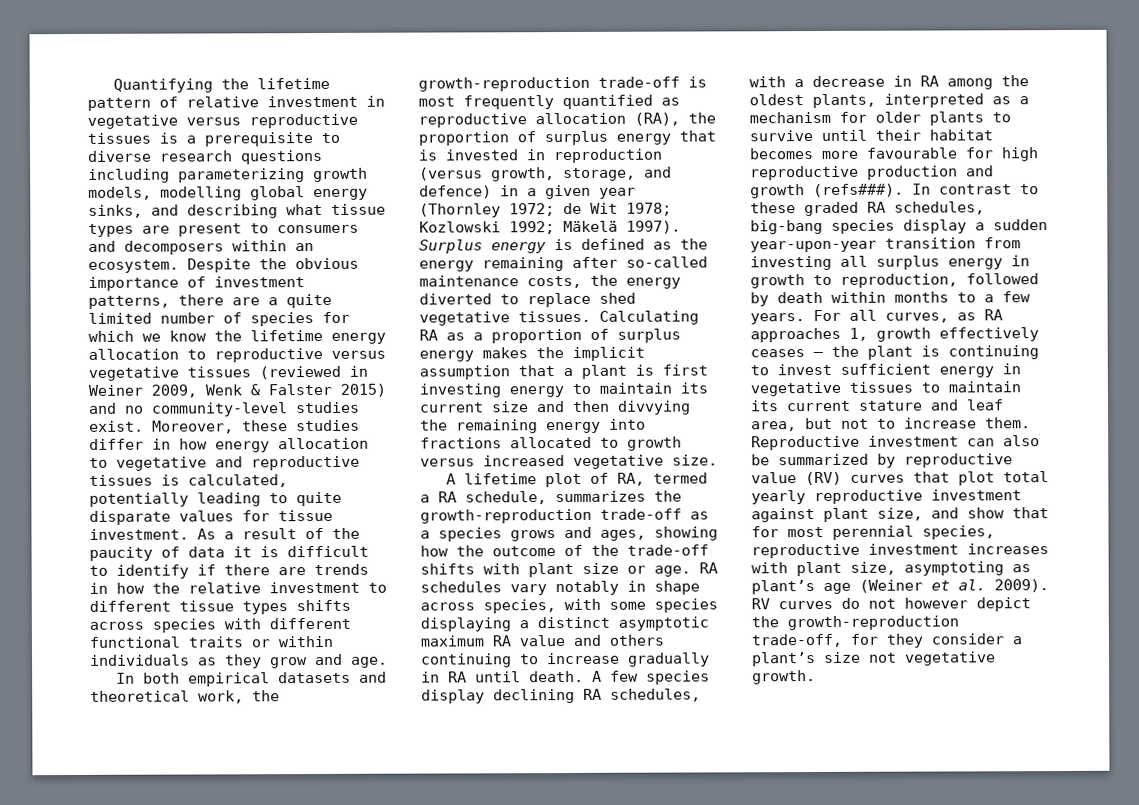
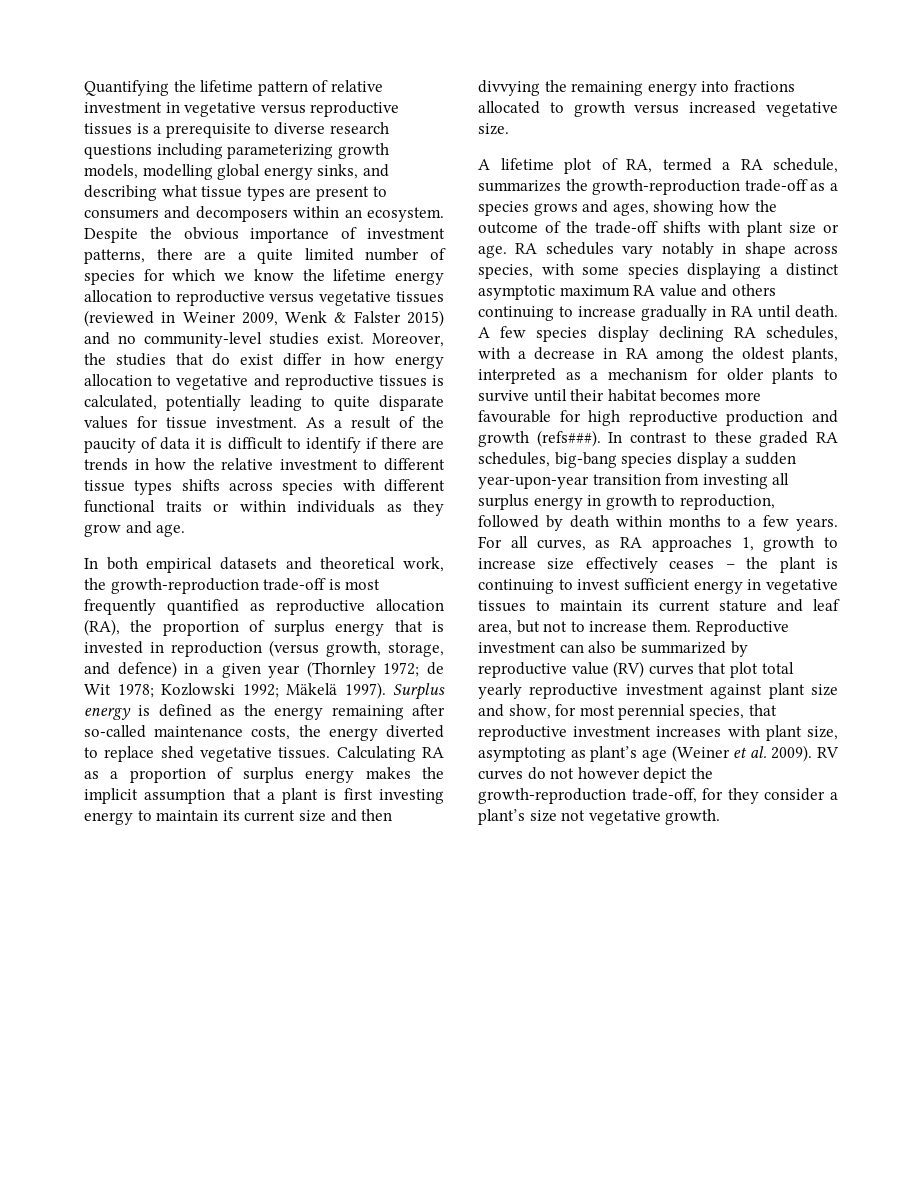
- Moreover, these studies differ in how energy allocation to vegetative and reproductive tissues is calculated, potentially leading to quite disparate values for tissue investment.
+ Moreover, the studies that do exist differ in how energy allocation to vegetative and reproductive tissues is calculated, potentially leading to quite disparate values for tissue investment.
- For all curves, as RA approaches 1, growth effectively ceases – the plant is continuing to invest sufficient energy in vegetative tissues to maintain its current stature and leaf area, but not to increase them.
+ For all curves, as RA approaches 1, growth to increase size effectively ceases – the plant is continuing to invest sufficient energy in vegetative tissues to maintain its current stature and leaf area, but not to increase them.
- Reproductive investment can also be summarized by reproductive value (RV) curves that plot total yearly reproductive investment against plant size, and show that for most perennial species, reproductive investment increases with plant size, asymptoting as plant’s age (Weiner et al. 2009).
+ Reproductive investment can also be summarized by reproductive value (RV) curves that plot total yearly reproductive investment against plant size and show, for most perennial species, that reproductive investment increases with plant size, asymptoting as plant’s age (Weiner et al. 2009).

